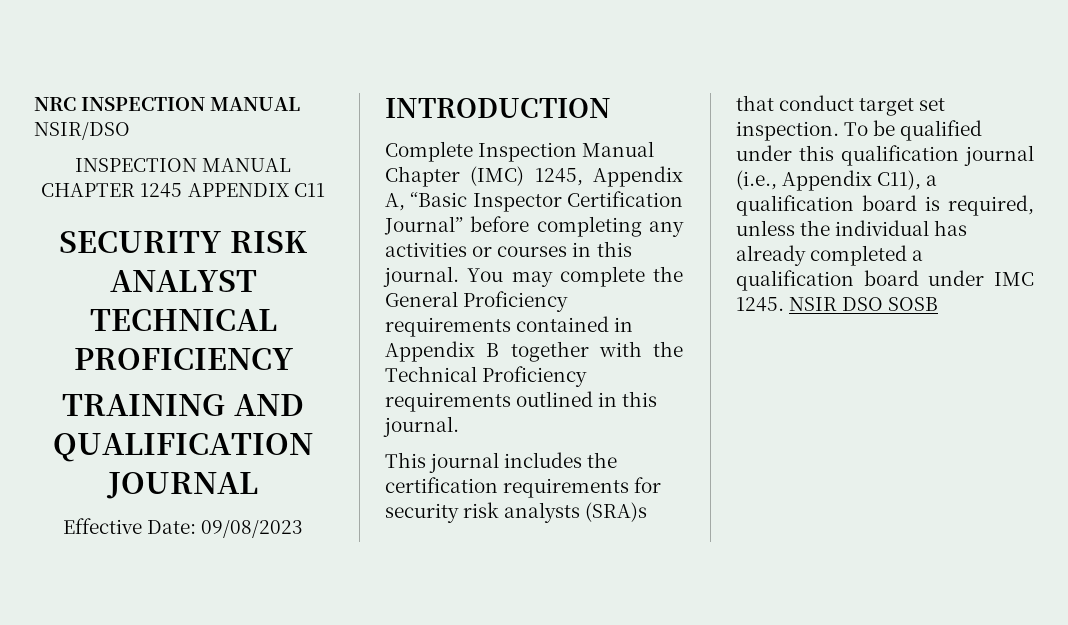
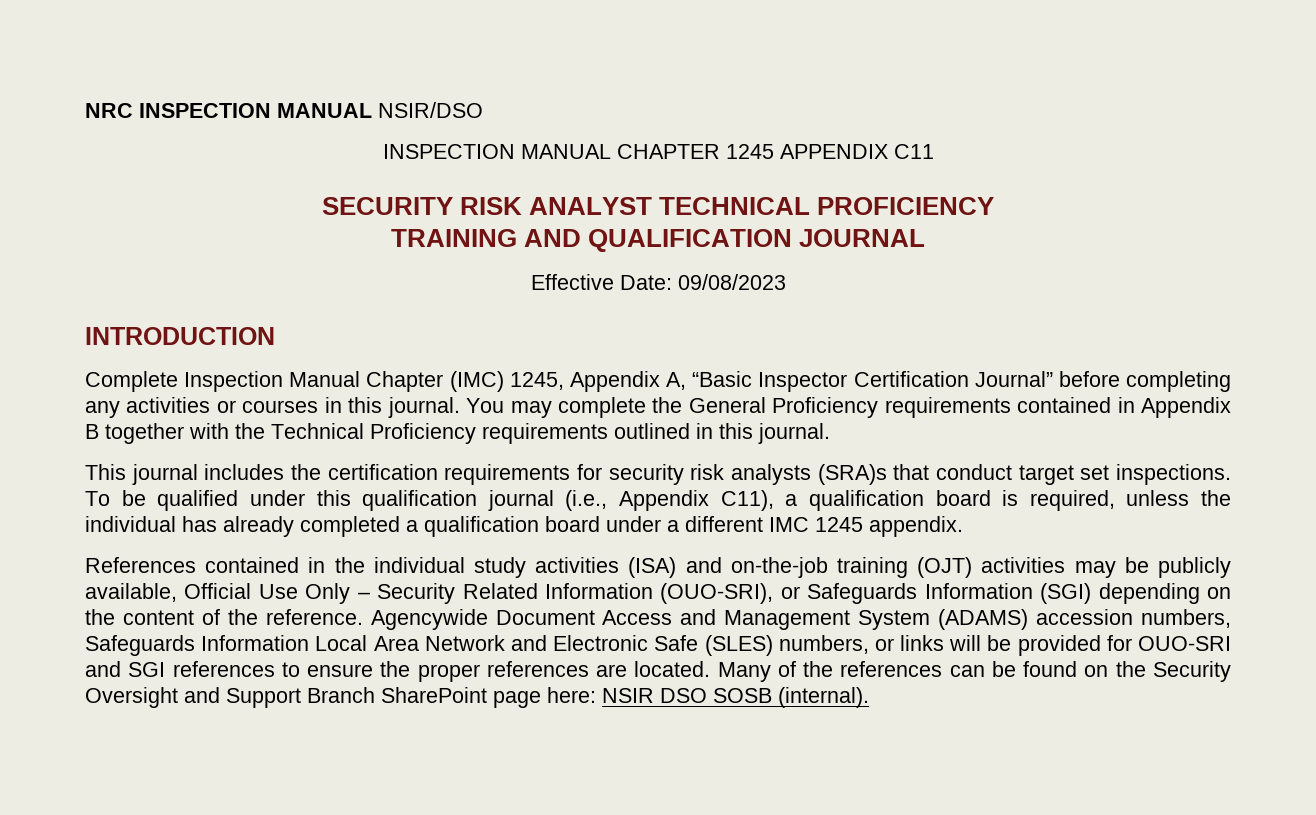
- This journal includes the certification requirements for security risk analysts (SRA)s that conduct target set inspection.
+ This journal includes the certification requirements for security risk analysts (SRA)s that conduct target set inspections.
- To be qualified under this qualification journal (i.e., Appendix C11), a qualification board is required, unless the individual has already completed a qualification board under IMC 1245. NSIR DSO SOSB
+ To be qualified under this qualification journal (i.e., Appendix C11), a qualification board is required, unless the individual has already completed a qualification board under a different IMC 1245 appendix.
+ References contained in the individual study activities (ISA) and on-the-job training (OJT) activities may be publicly available, Official Use Only – Security Related Information (OUO-SRI), or Safeguards Information (SGI) depending on the content of the reference. Agencywide Document Access and Management System (ADAMS) accession numbers, Safeguards Information Local Area Network and Electronic Safe (SLES) numbers, or links will be provided for OUO-SRI and SGI references to ensure the proper references are located. Many of the references can be found on the Security Oversight and Support Branch SharePoint page here: NSIR DSO SOSB (internal).

